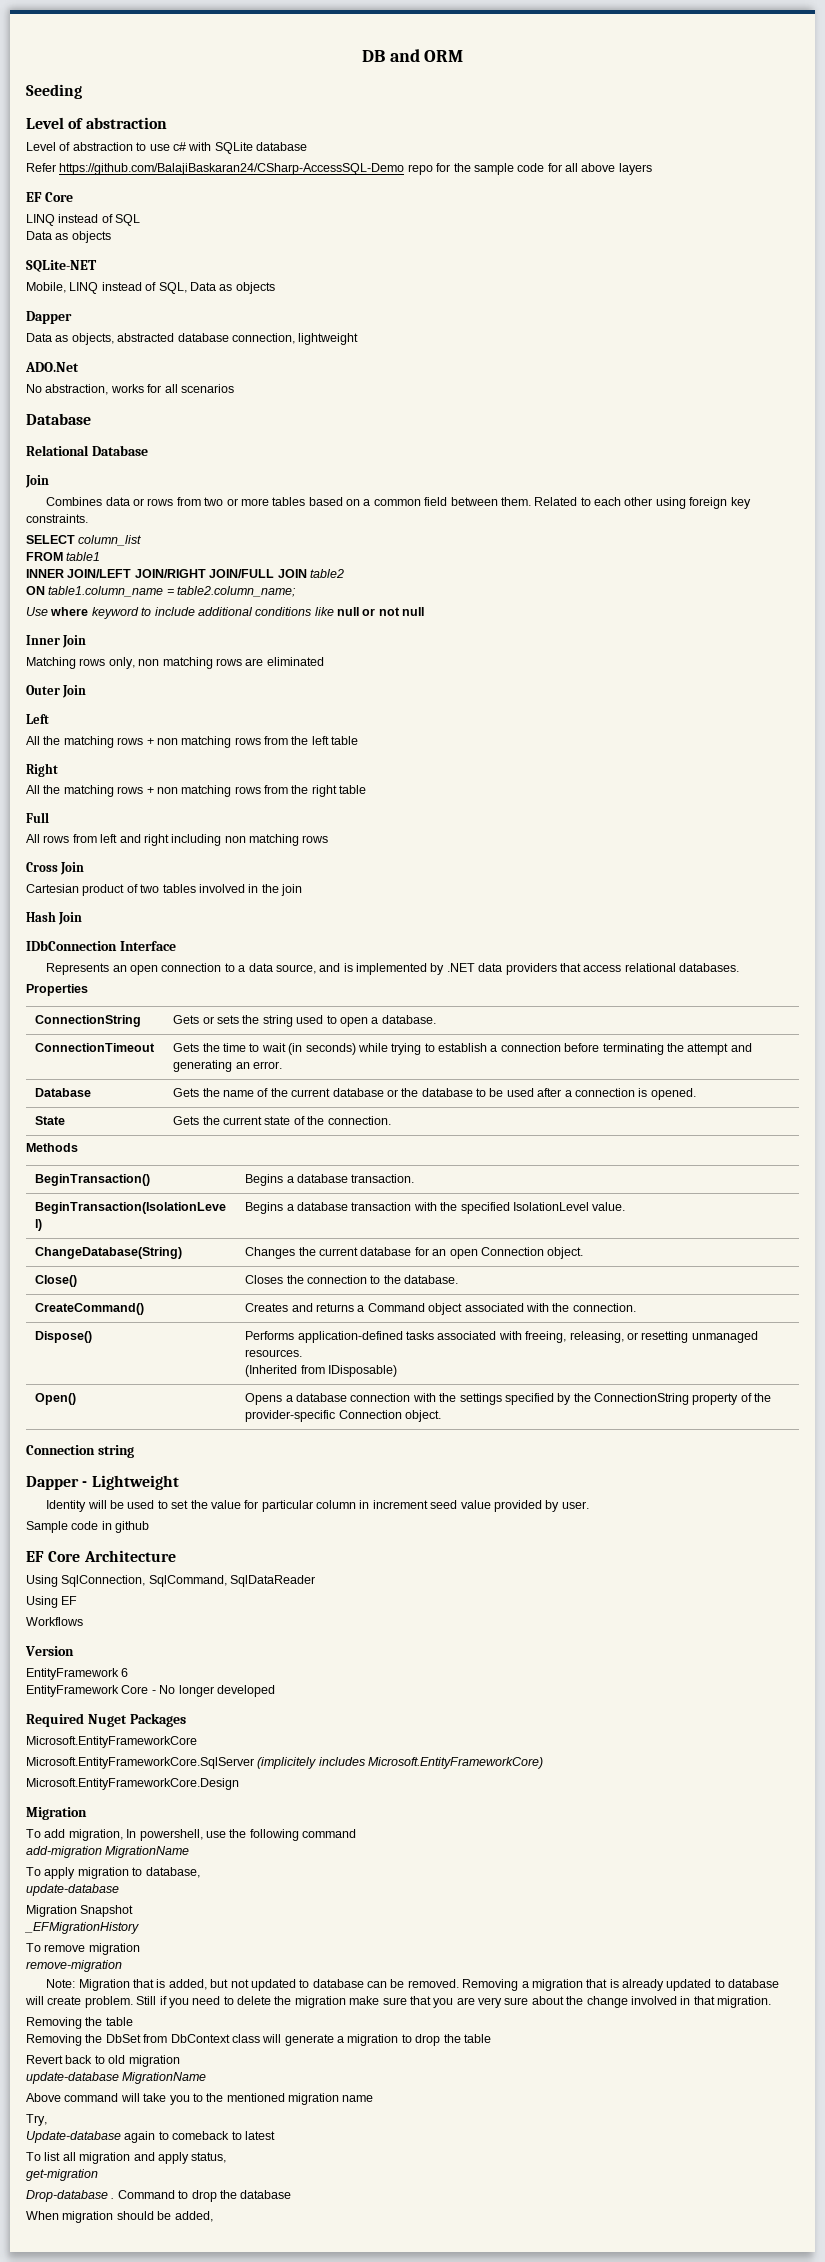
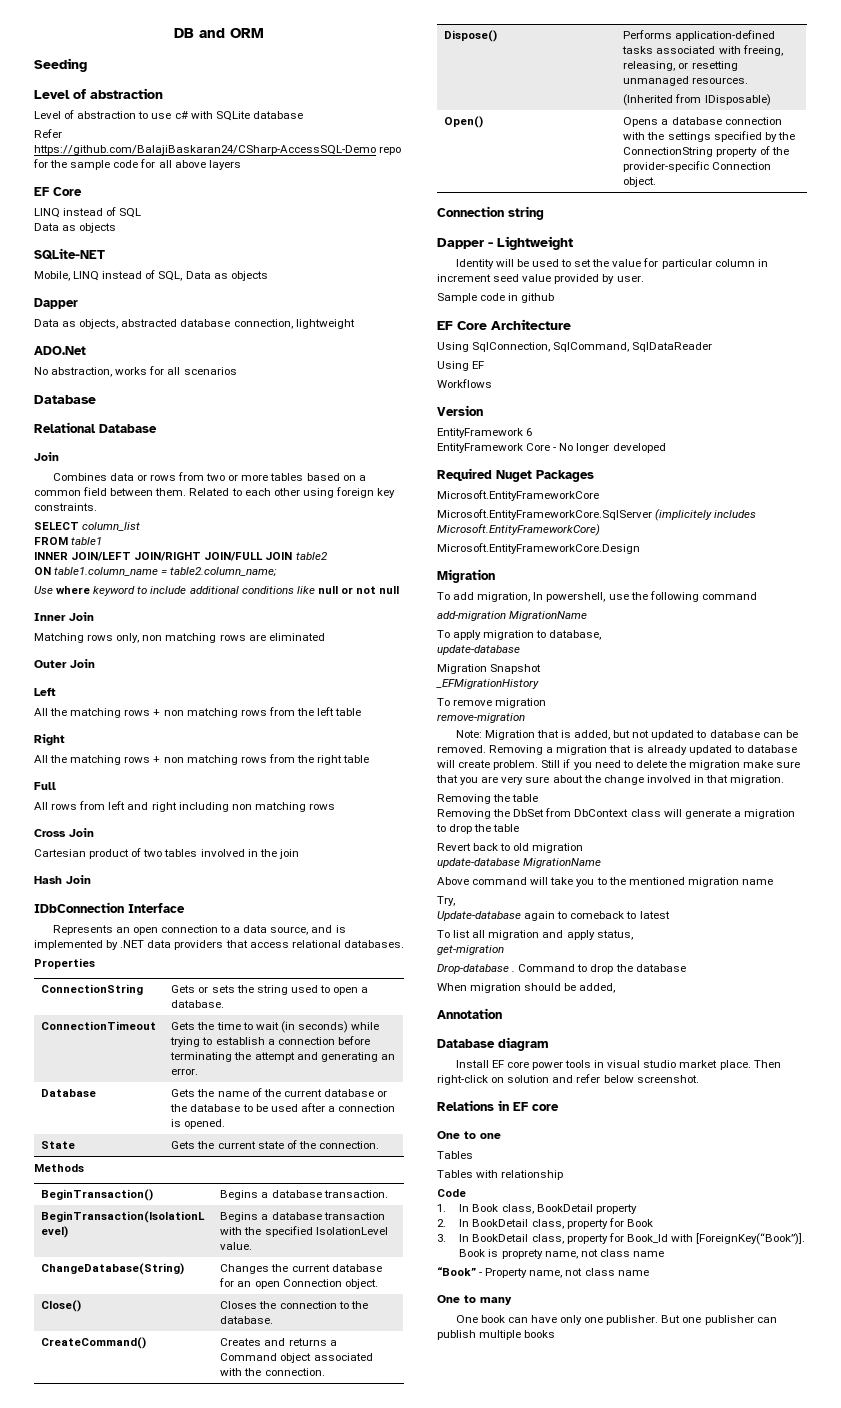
+ Annotation
+ Database diagram
+ Install EF core power tools in visual studio market place. Then right-click on solution and refer below screenshot.
+ Relations in EF core
+ One to one
+ Tables
+ Tables with relationship
+ Code
+ 1. In Book class, BookDetail property
+ 2. In BookDetail class, property for Book
+ 3. In BookDetail class, property for Book_Id with [ForeignKey(“Book”)]. Book is proprety name, not class name
+ “Book” - Property name, not class name
+ One to many
+ One book can have only one publisher. But one publisher can publish multiple books

